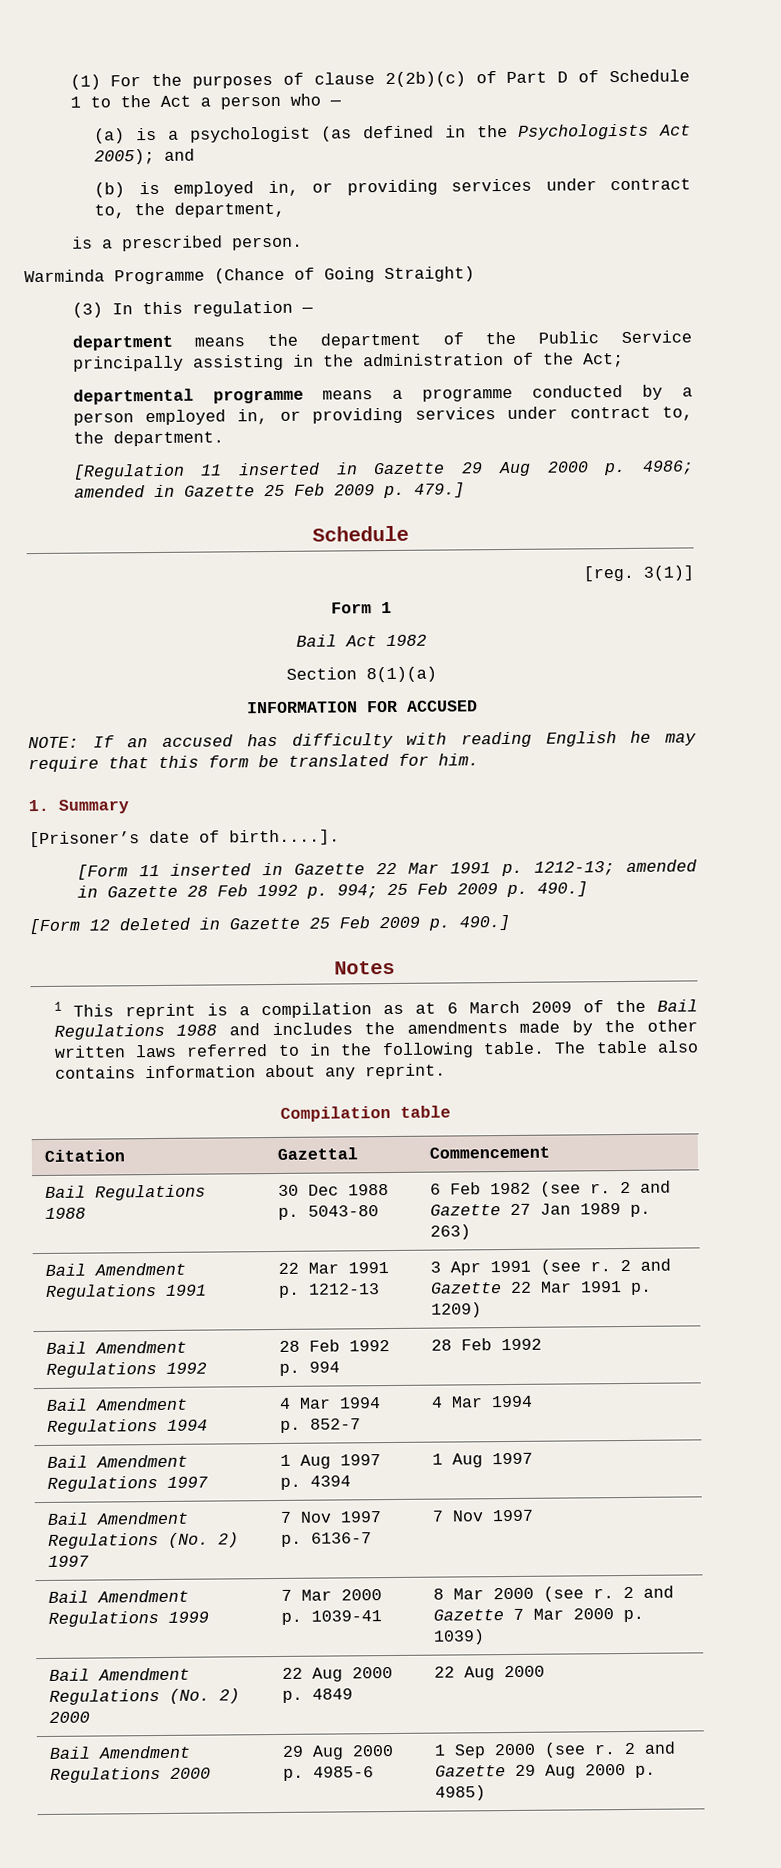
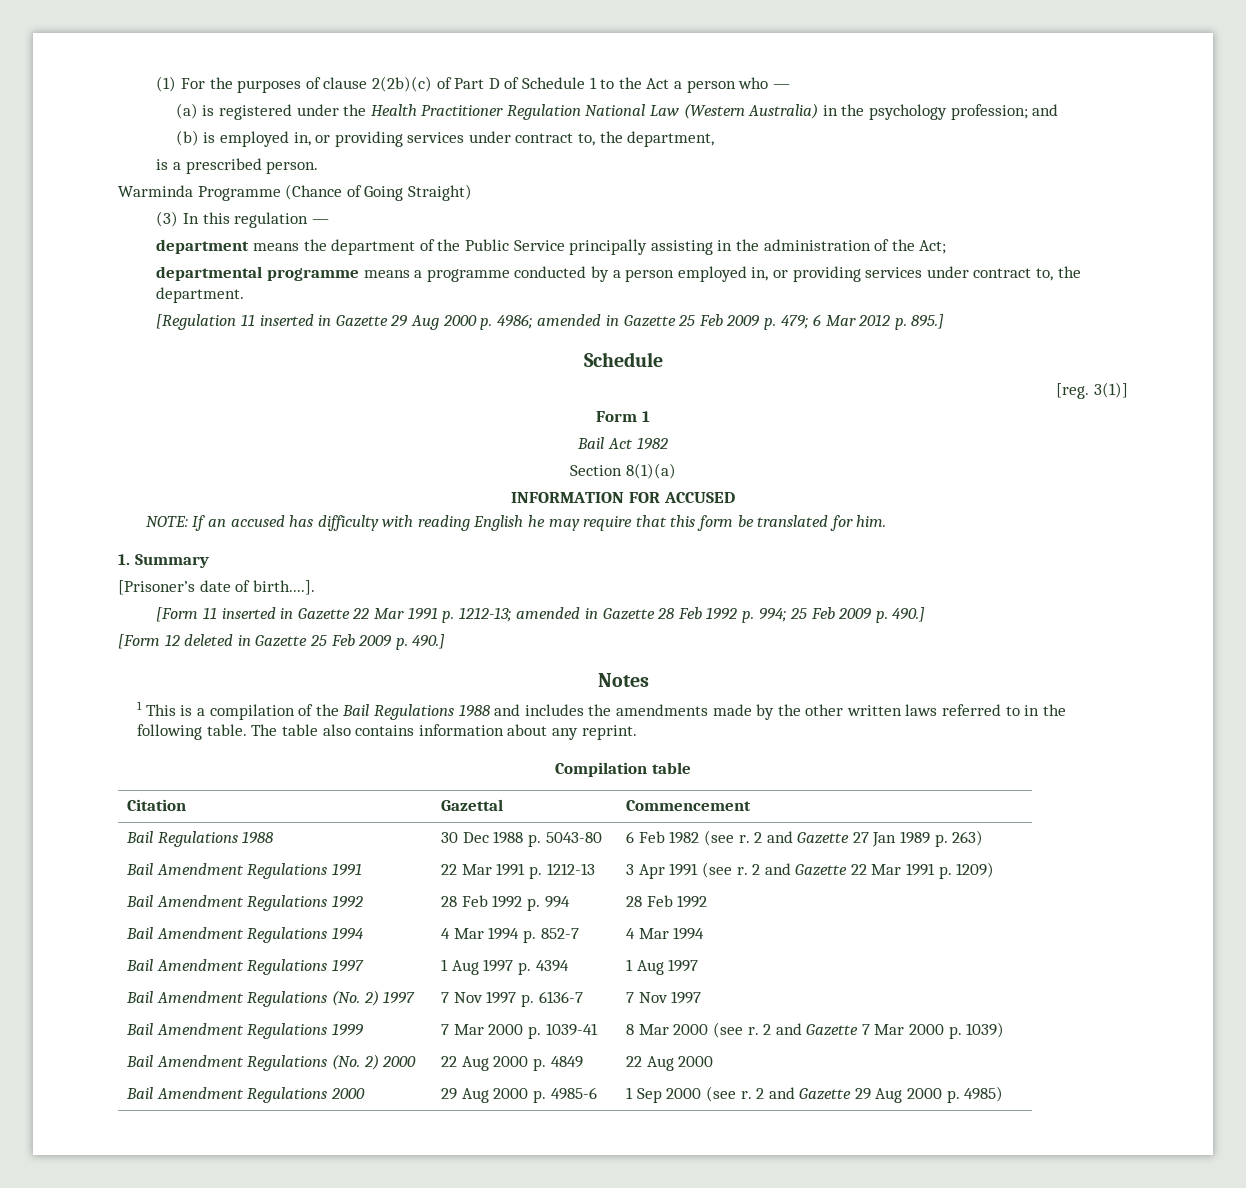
- (a) is a psychologist (as defined in the Psychologists Act 2005); and
+ (a) is registered under the Health Practitioner Regulation National Law (Western Australia) in the psychology profession; and
- [Regulation 11 inserted in Gazette 29 Aug 2000 p. 4986; amended in Gazette 25 Feb 2009 p. 479.]
+ [Regulation 11 inserted in Gazette 29 Aug 2000 p. 4986; amended in Gazette 25 Feb 2009 p. 479; 6 Mar 2012 p. 895.]
- 1 This reprint is a compilation as at 6 March 2009 of the Bail Regulations 1988 and includes the amendments made by the other written laws referred to in the following table.
+ 1 This is a compilation of the Bail Regulations 1988 and includes the amendments made by the other written laws referred to in the following table.

